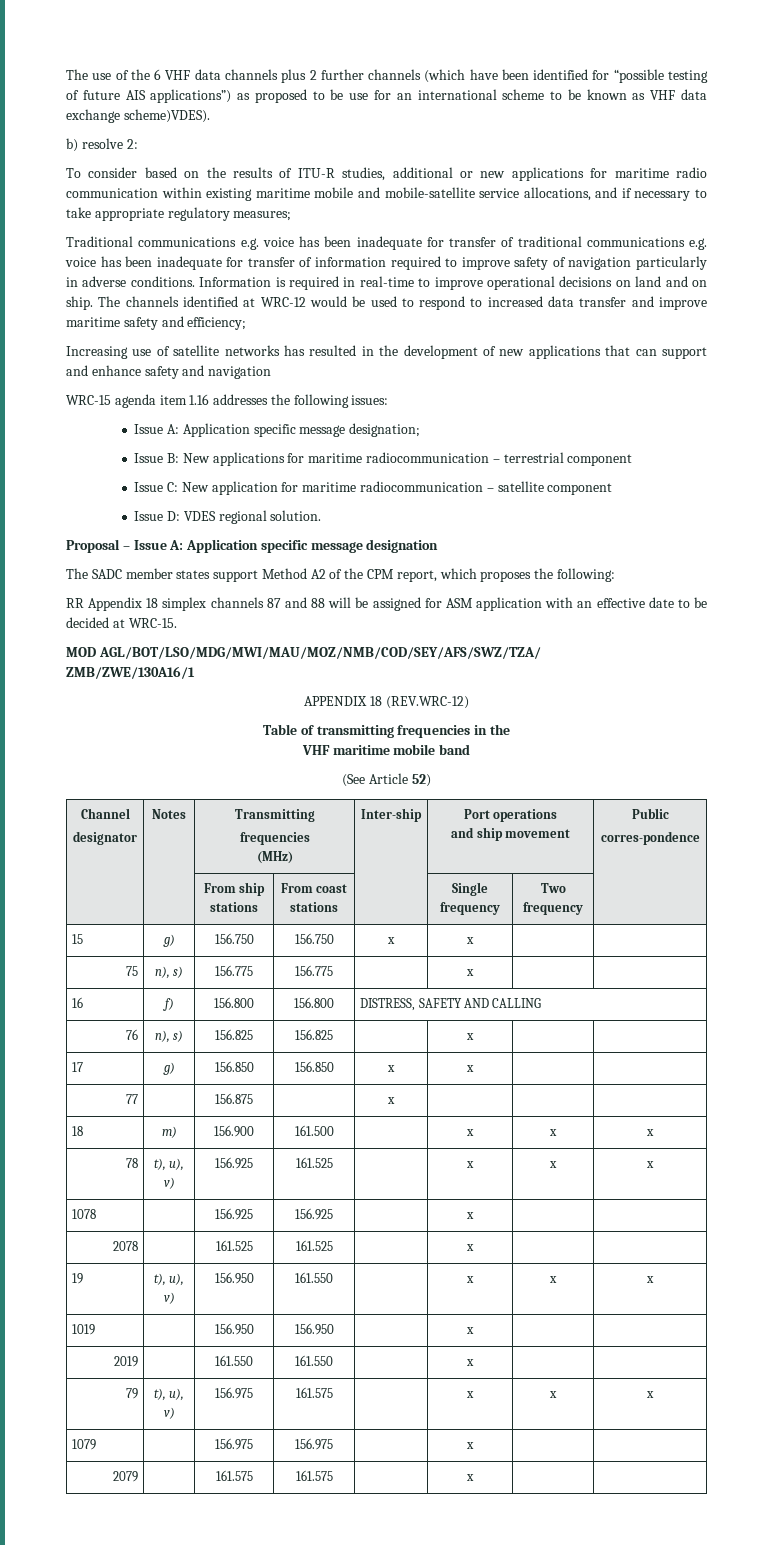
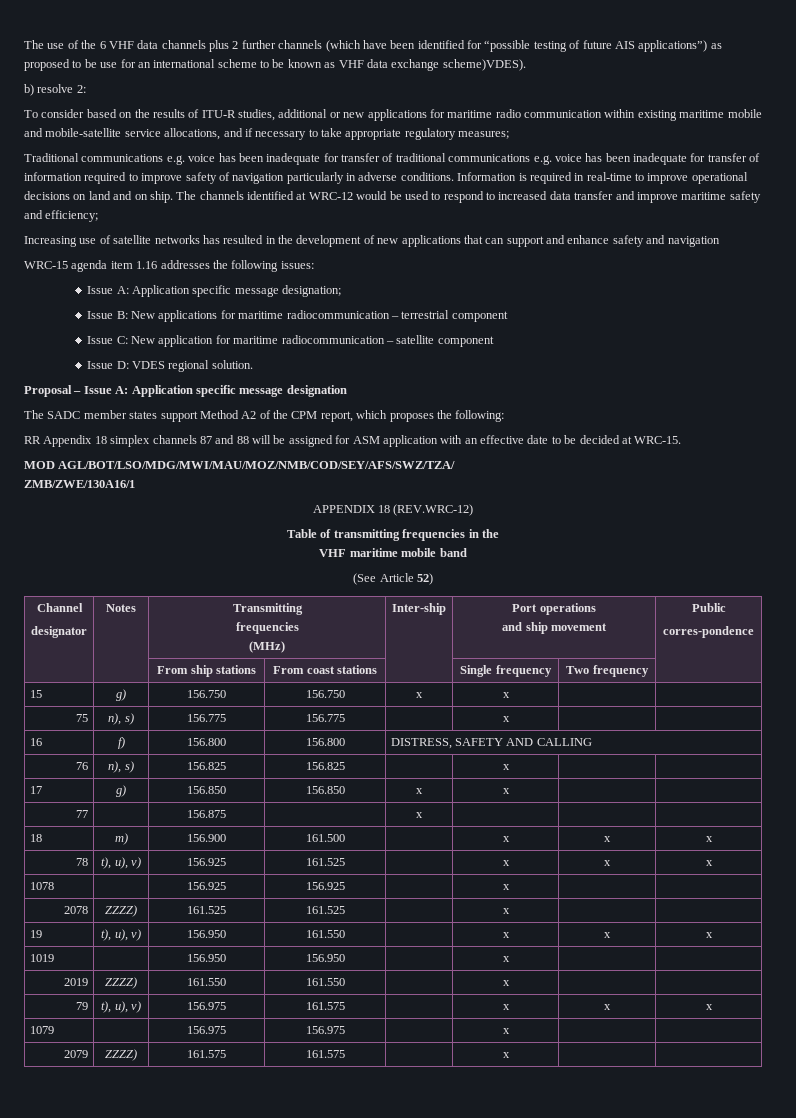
- 2078 | | 161.525 | 161.525 | | x | |
+ 2078 | ZZZZ) | 161.525 | 161.525 | | x | |
- 2019 | | 161.550 | 161.550 | | x | |
+ 2019 | ZZZZ) | 161.550 | 161.550 | | x | |
- 2079 | | 161.575 | 161.575 | | x | |
+ 2079 | ZZZZ) | 161.575 | 161.575 | | x | |

